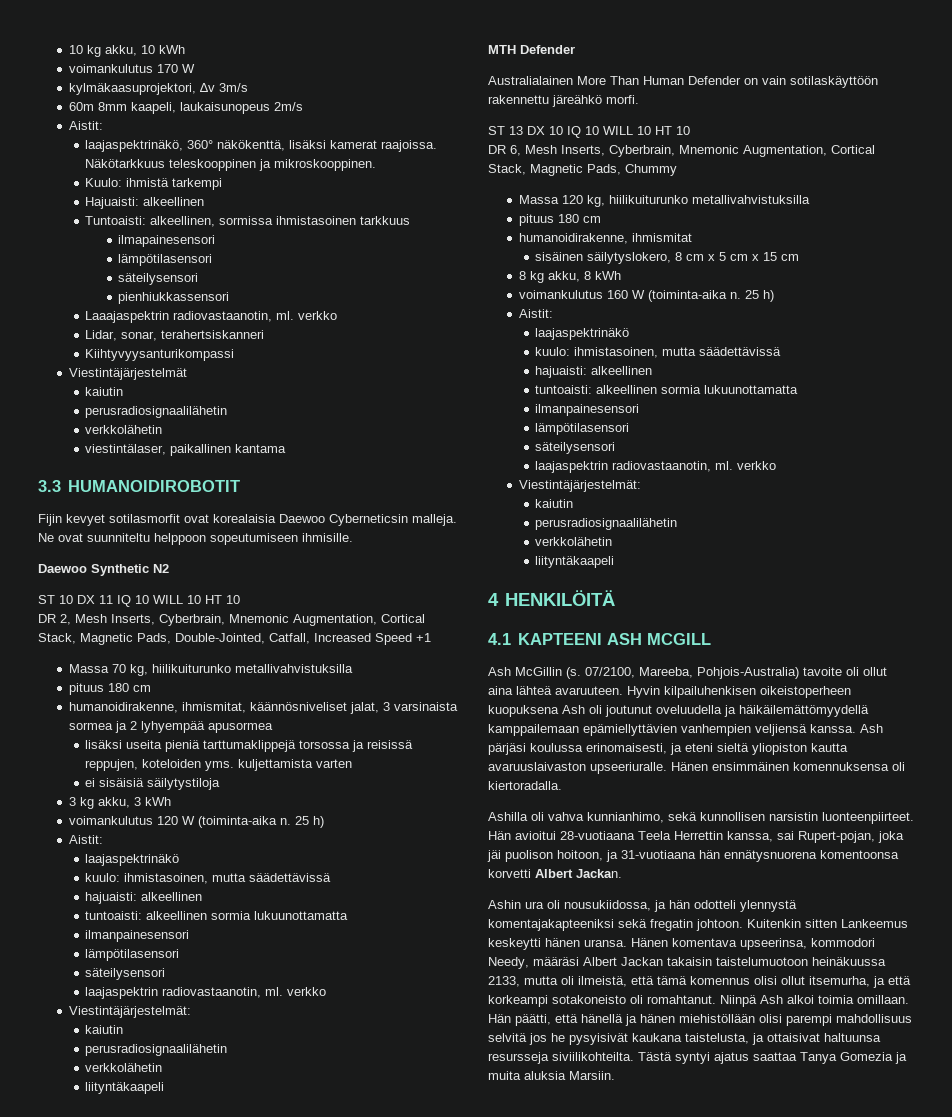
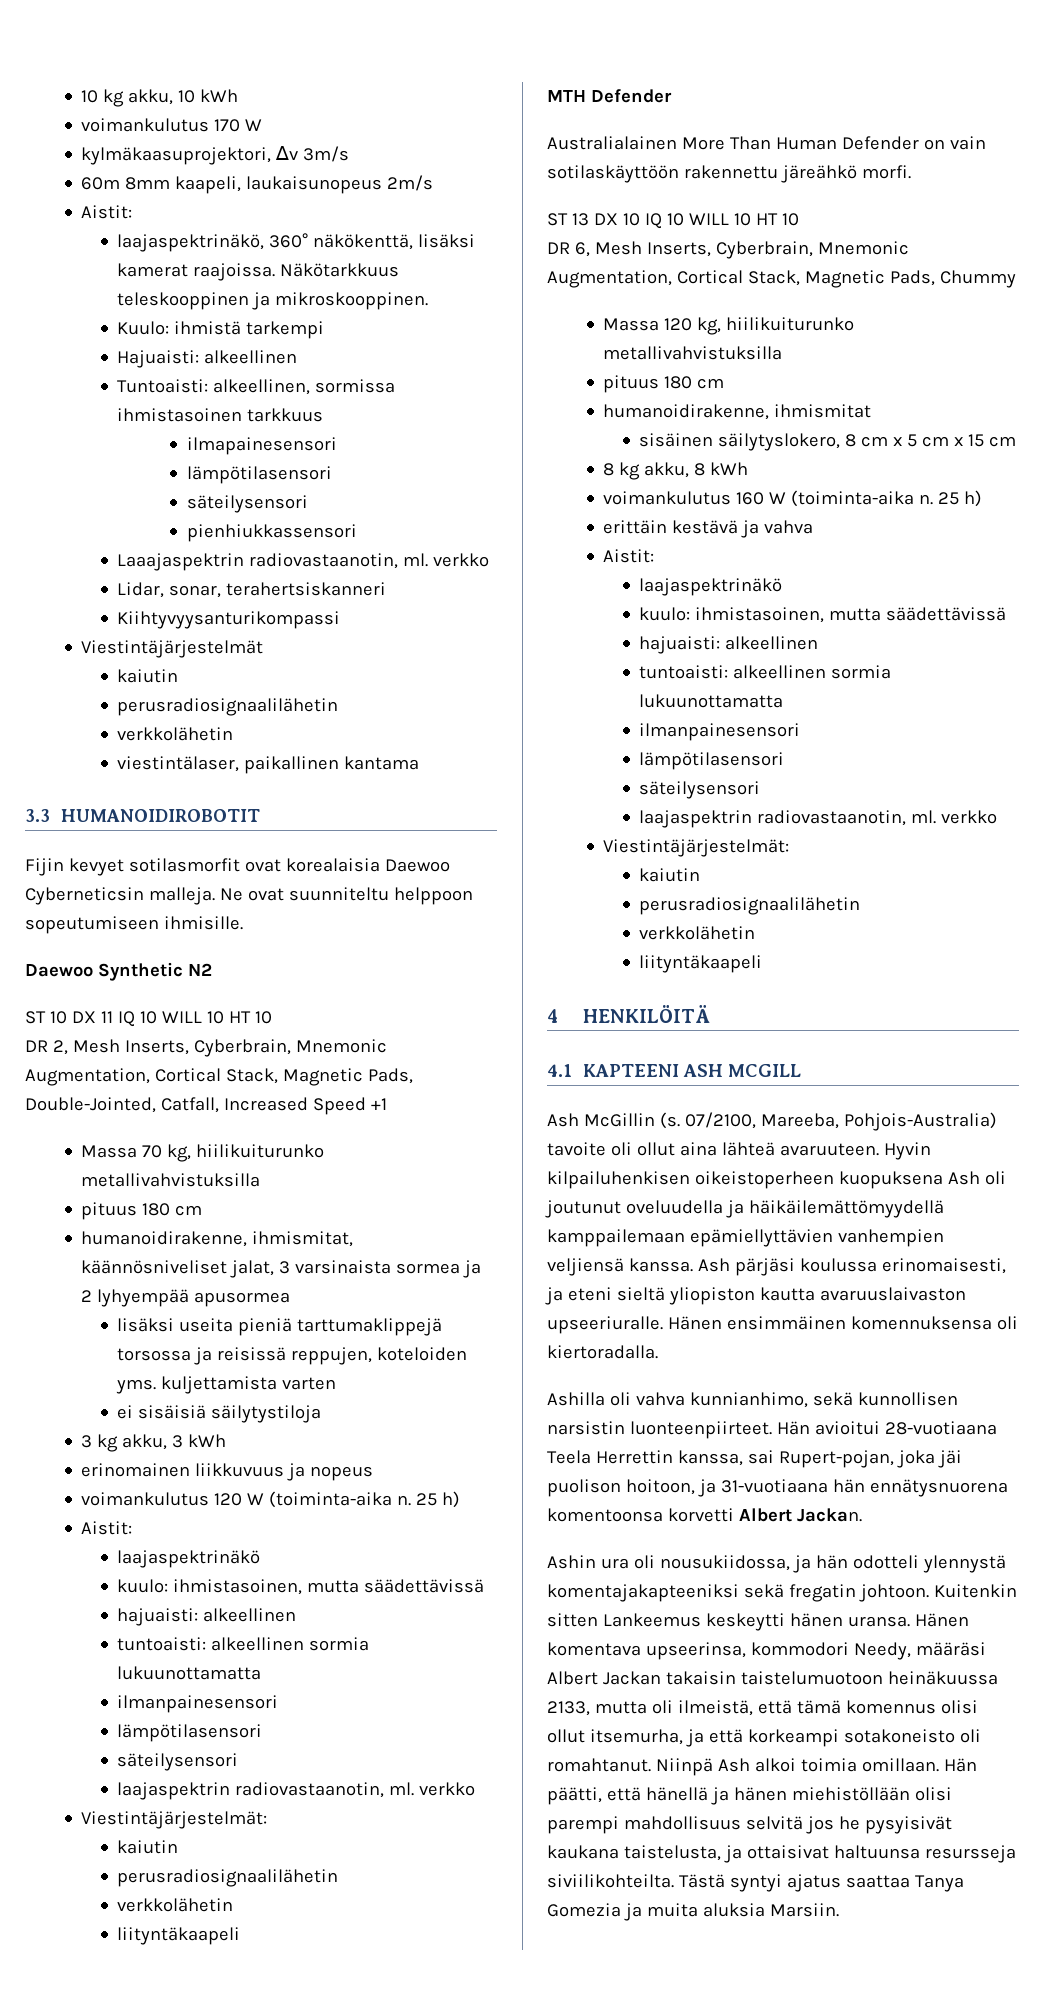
+ erinomainen liikkuvuus ja nopeus
+ erittäin kestävä ja vahva

